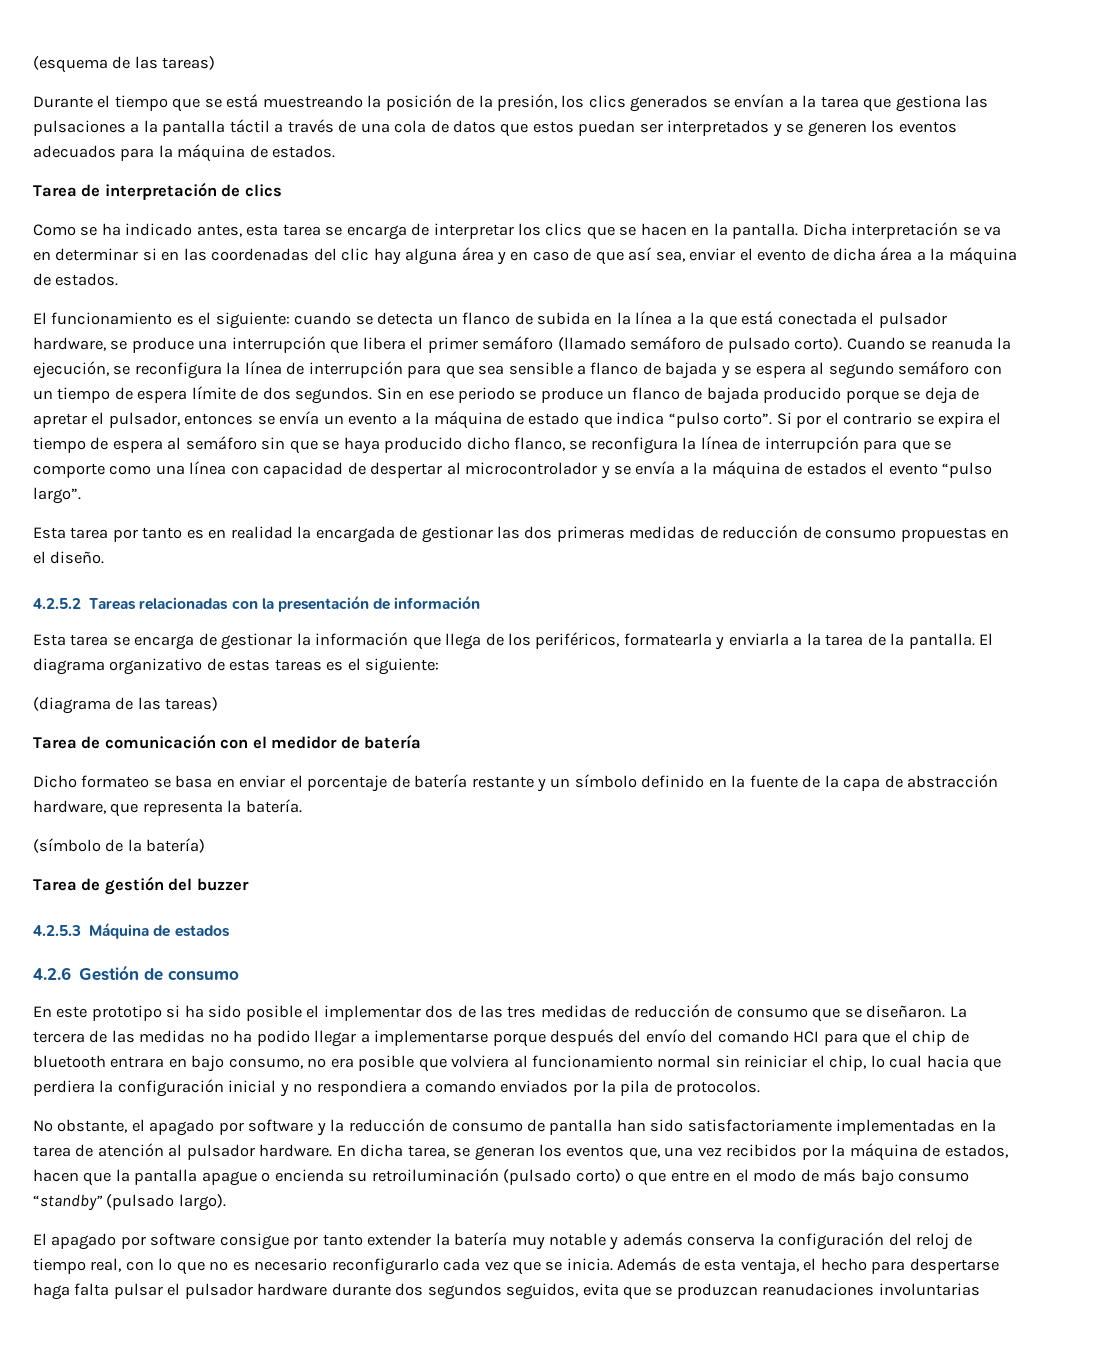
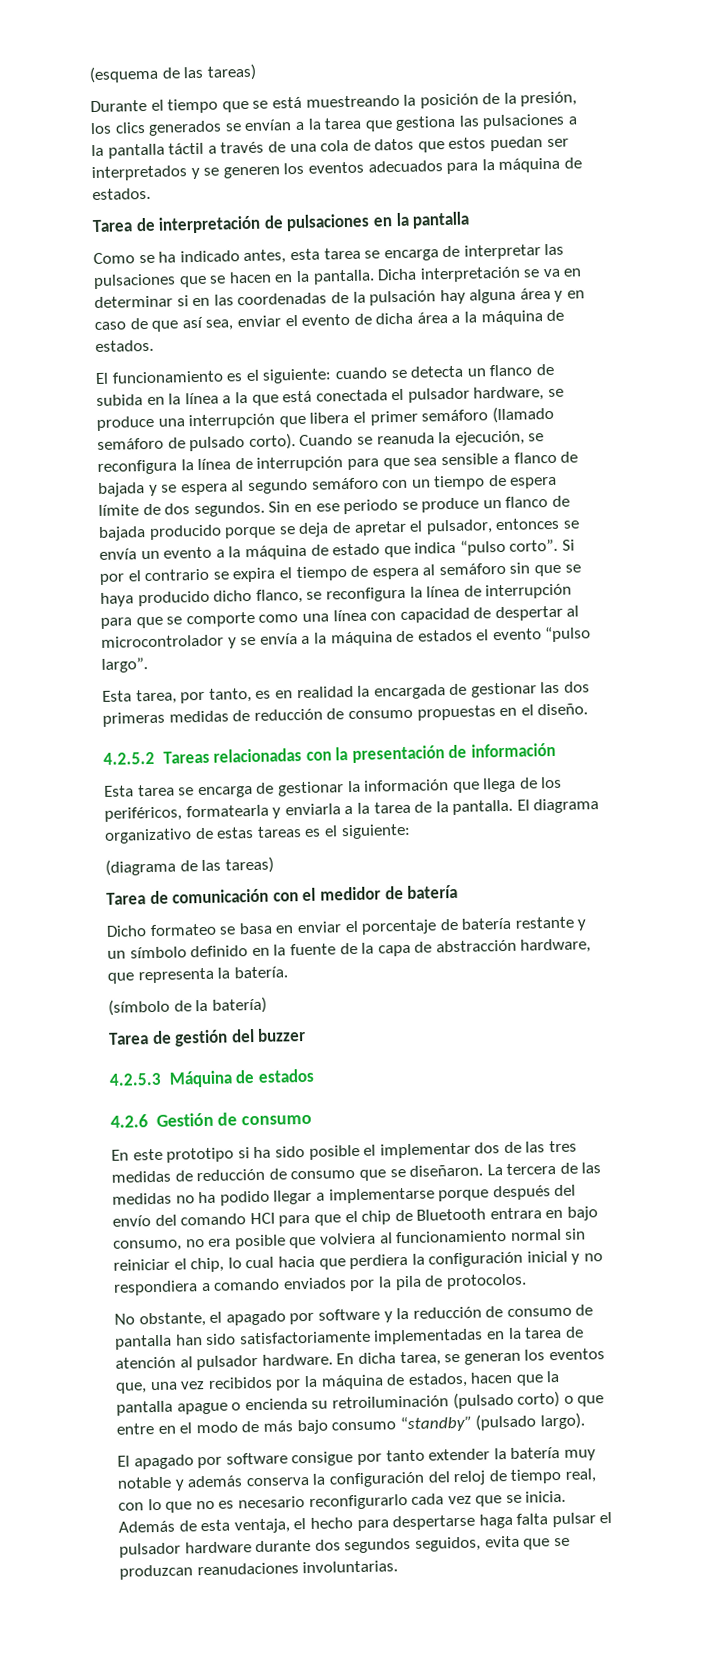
- Tarea de interpretación de clics
+ Tarea de interpretación de pulsaciones en la pantalla
- Como se ha indicado antes, esta tarea se encarga de interpretar los clics que se hacen en la pantalla.
+ Como se ha indicado antes, esta tarea se encarga de interpretar las pulsaciones que se hacen en la pantalla.
- Dicha interpretación se va en determinar si en las coordenadas del clic hay alguna área y en caso de que así sea, enviar el evento de dicha área a la máquina de estados.
+ Dicha interpretación se va en determinar si en las coordenadas de la pulsación hay alguna área y en caso de que así sea, enviar el evento de dicha área a la máquina de estados.
- Esta tarea por tanto es en realidad la encargada de gestionar las dos primeras medidas de reducción de consumo propuestas en el diseño.
+ Esta tarea, por tanto, es en realidad la encargada de gestionar las dos primeras medidas de reducción de consumo propuestas en el diseño.
- La tercera de las medidas no ha podido llegar a implementarse porque después del envío del comando HCI para que el chip de bluetooth entrara en bajo consumo, no era posible que volviera al funcionamiento normal sin reiniciar el chip, lo cual hacia que perdiera la configuración inicial y no respondiera a comando enviados por la pila de protocolos.
+ La tercera de las medidas no ha podido llegar a implementarse porque después del envío del comando HCI para que el chip de Bluetooth entrara en bajo consumo, no era posible que volviera al funcionamiento normal sin reiniciar el chip, lo cual hacia que perdiera la configuración inicial y no respondiera a comando enviados por la pila de protocolos.
- Además de esta ventaja, el hecho para despertarse haga falta pulsar el pulsador hardware durante dos segundos seguidos, evita que se produzcan reanudaciones involuntarias
+ Además de esta ventaja, el hecho para despertarse haga falta pulsar el pulsador hardware durante dos segundos seguidos, evita que se produzcan reanudaciones involuntarias.

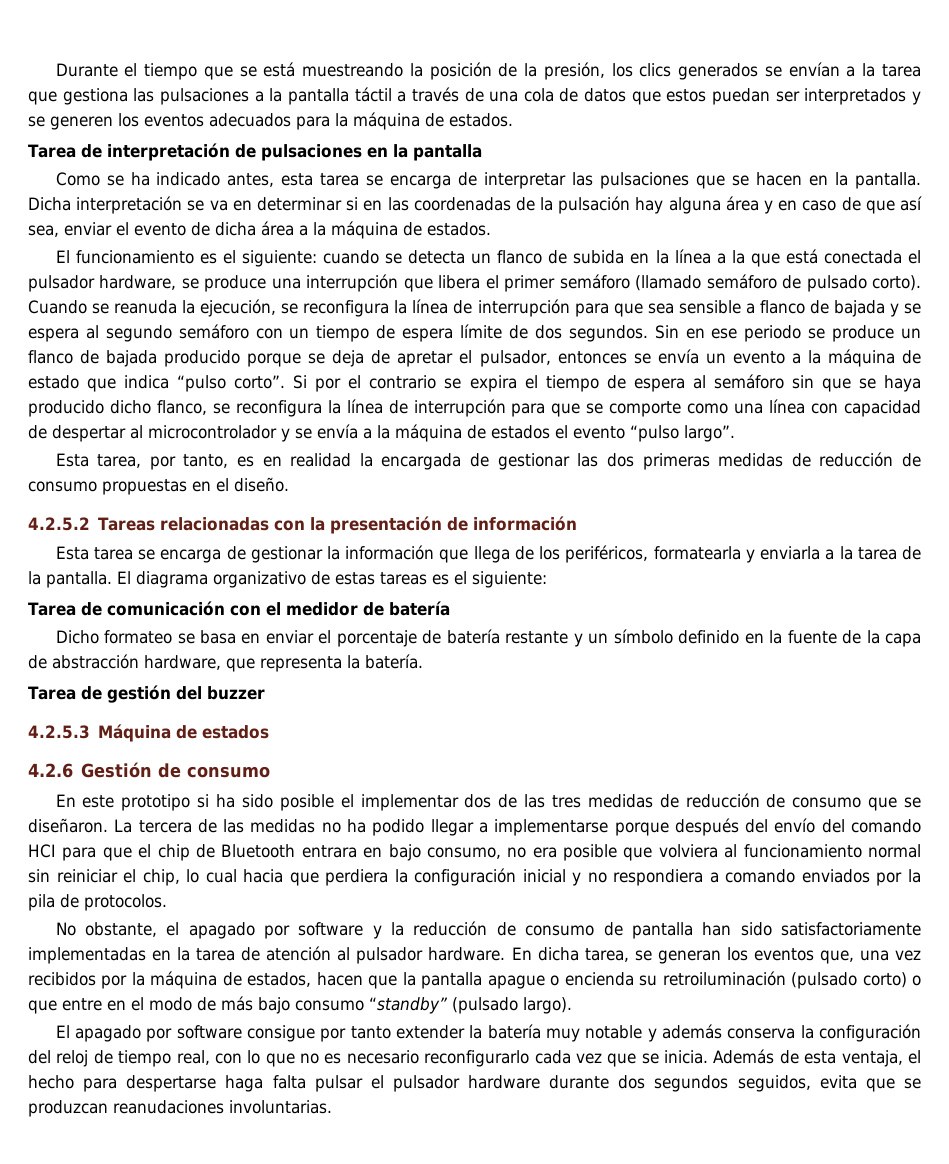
- (esquema de las tareas)
- (diagrama de las tareas)
- (símbolo de la batería)

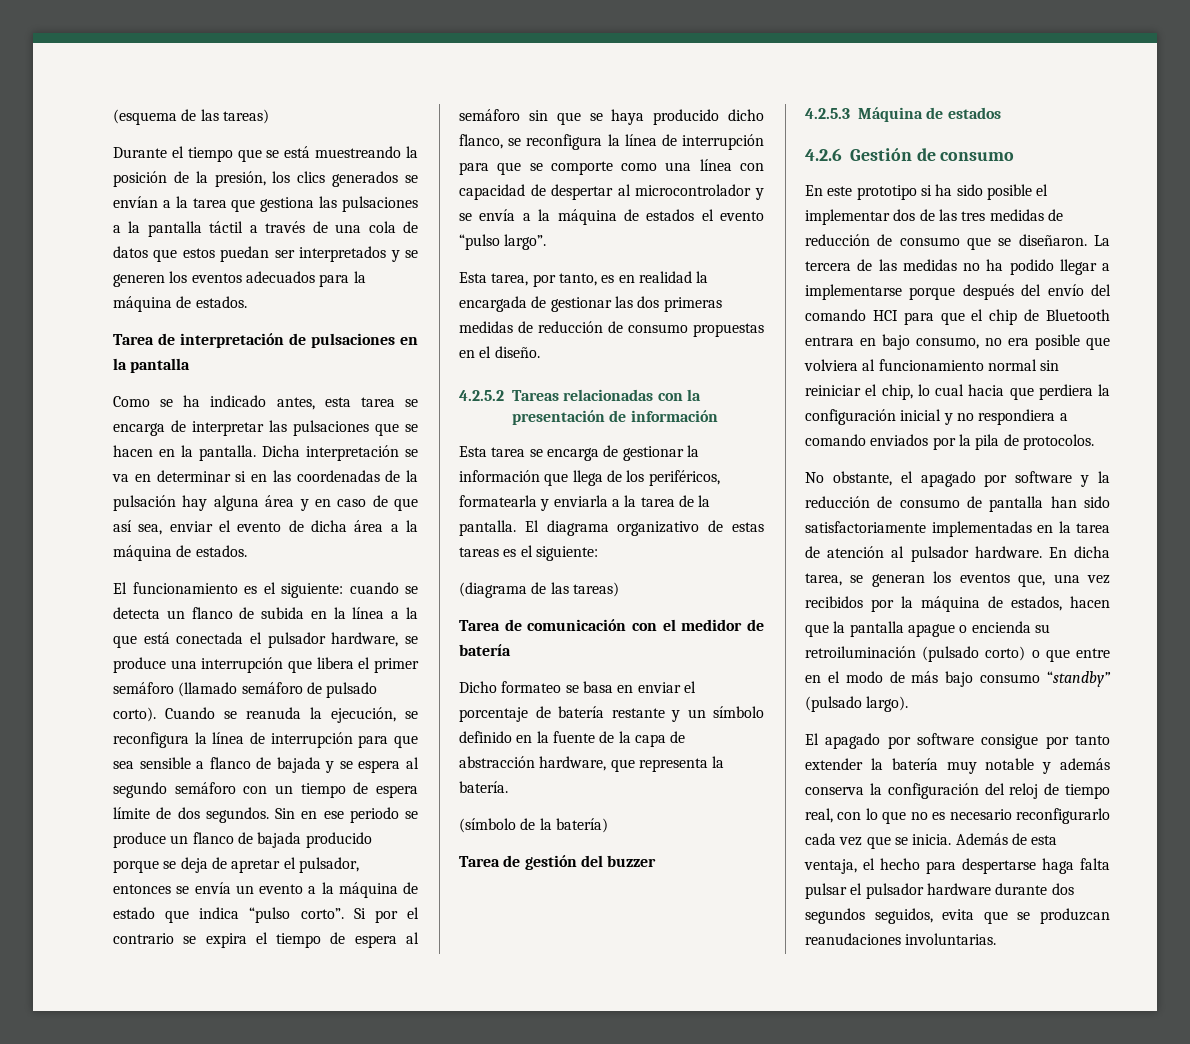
+ (esquema de las tareas)
+ (diagrama de las tareas)
+ (símbolo de la batería)

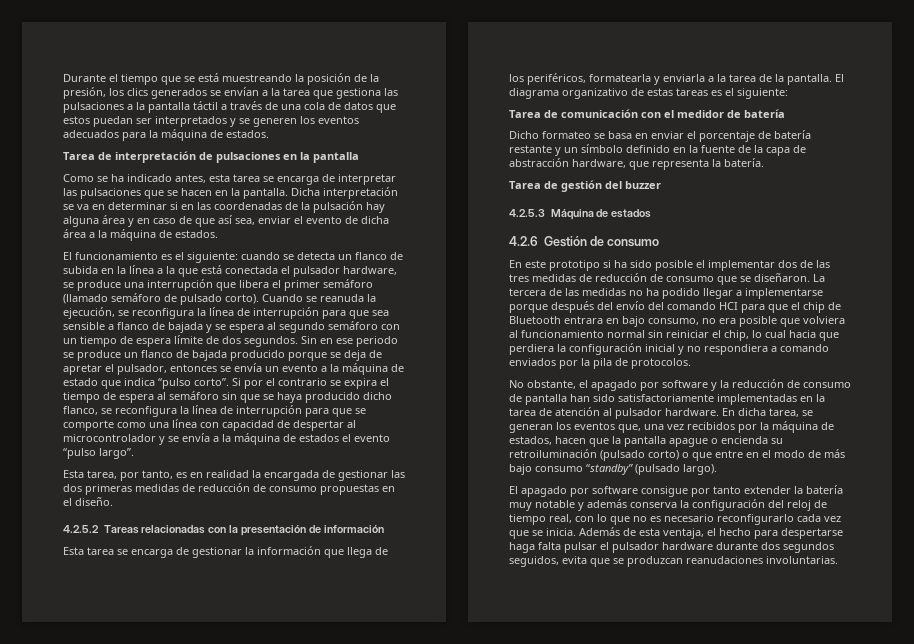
- (esquema de las tareas)
- (diagrama de las tareas)
- (símbolo de la batería)

